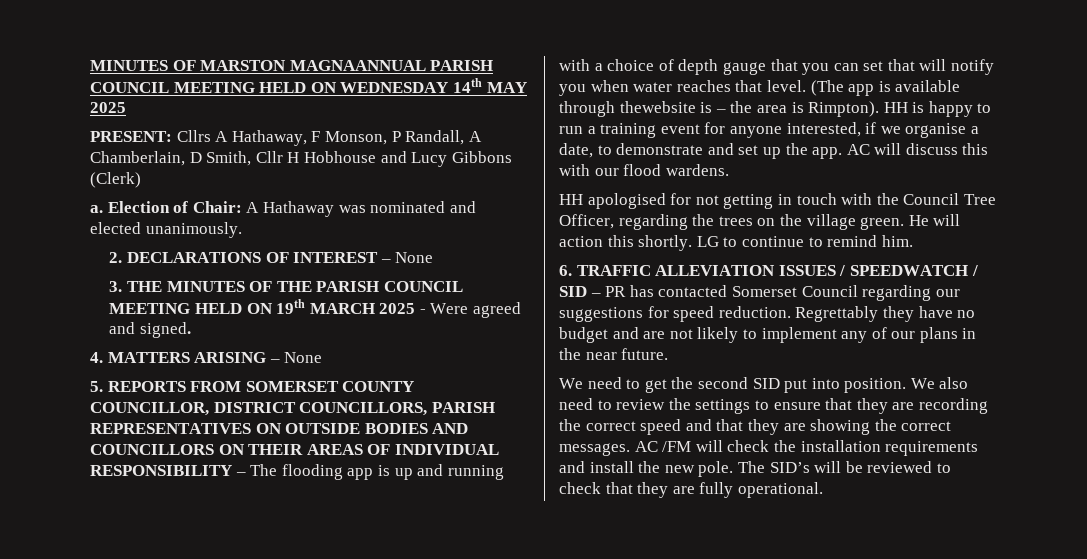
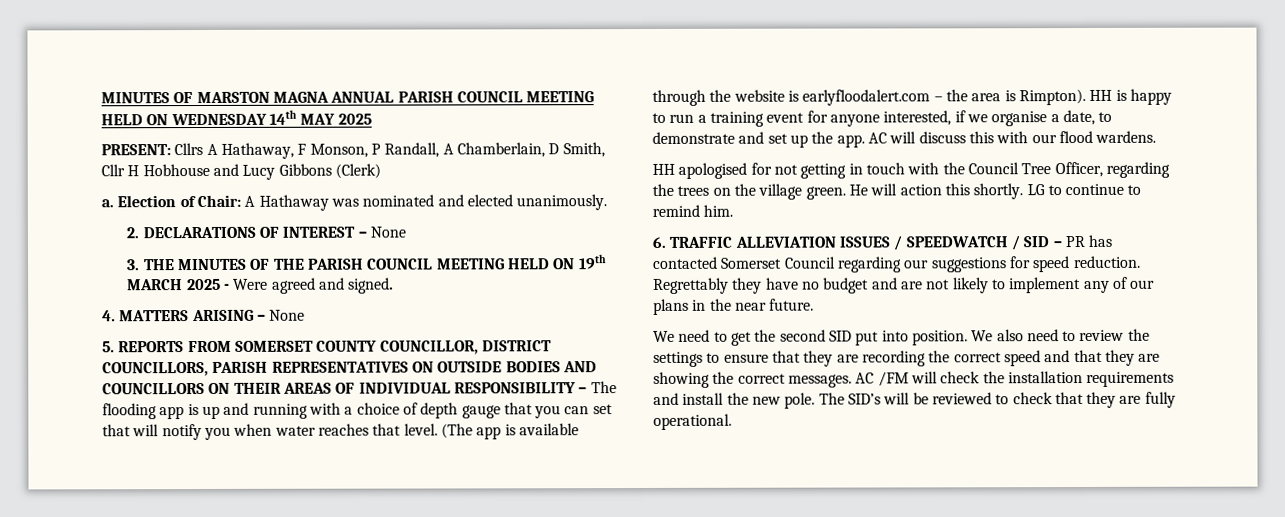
- MINUTES OF MARSTON MAGNAANNUAL PARISH COUNCIL MEETING HELD ON WEDNESDAY 14th MAY 2025
+ MINUTES OF MARSTON MAGNA ANNUAL PARISH COUNCIL MEETING HELD ON WEDNESDAY 14th MAY 2025
- (The app is available through thewebsite is – the area is Rimpton).
+ (The app is available through the website is earlyfloodalert.com – the area is Rimpton).

